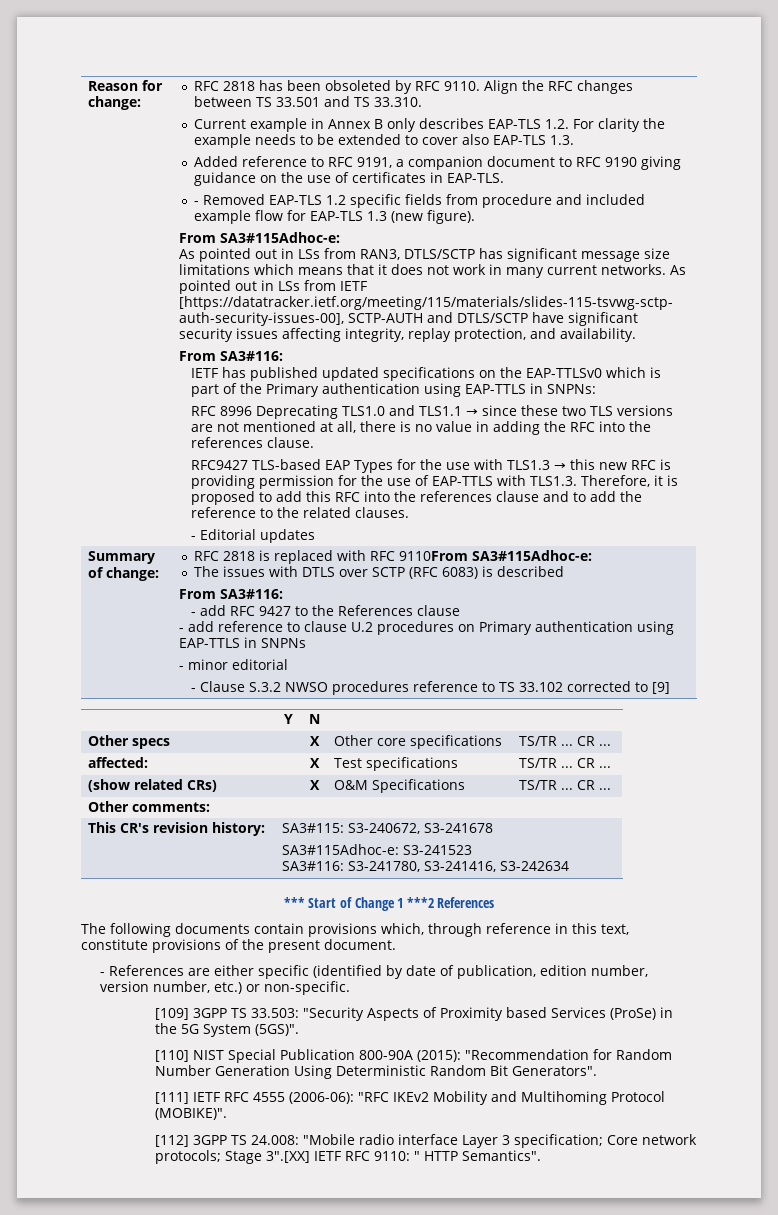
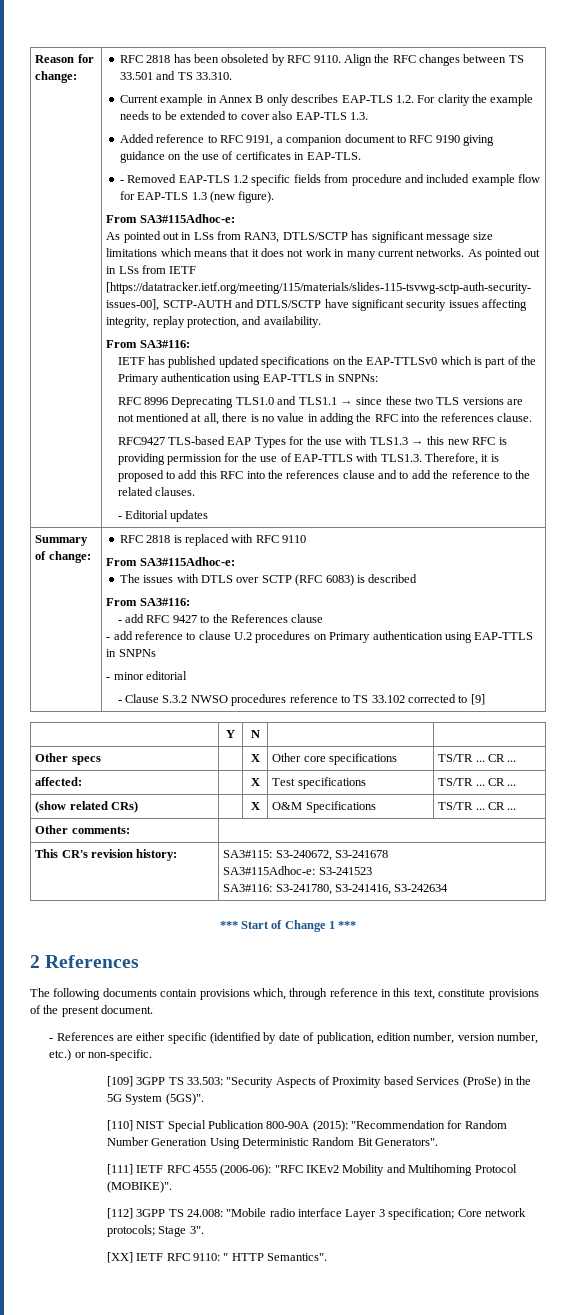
- RFC 2818 is replaced with RFC 9110From SA3#115Adhoc-e:
+ RFC 2818 is replaced with RFC 9110
+ From SA3#115Adhoc-e:
- *** Start of Change 1 ***2 References
+ *** Start of Change 1 ***
+ 2 References
- [112] 3GPP TS 24.008: "Mobile radio interface Layer 3 specification; Core network protocols; Stage 3".[XX] IETF RFC 9110: " HTTP Semantics".
+ [112] 3GPP TS 24.008: "Mobile radio interface Layer 3 specification; Core network protocols; Stage 3".
+ [XX] IETF RFC 9110: " HTTP Semantics".

